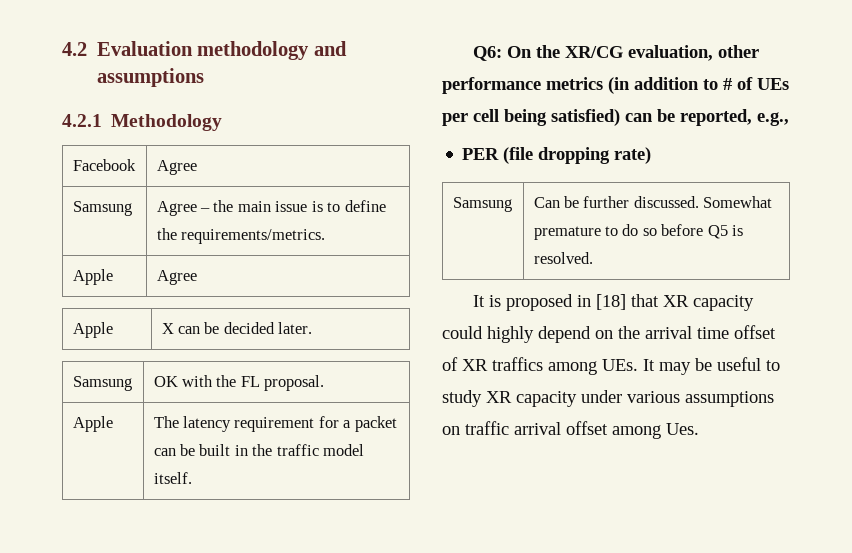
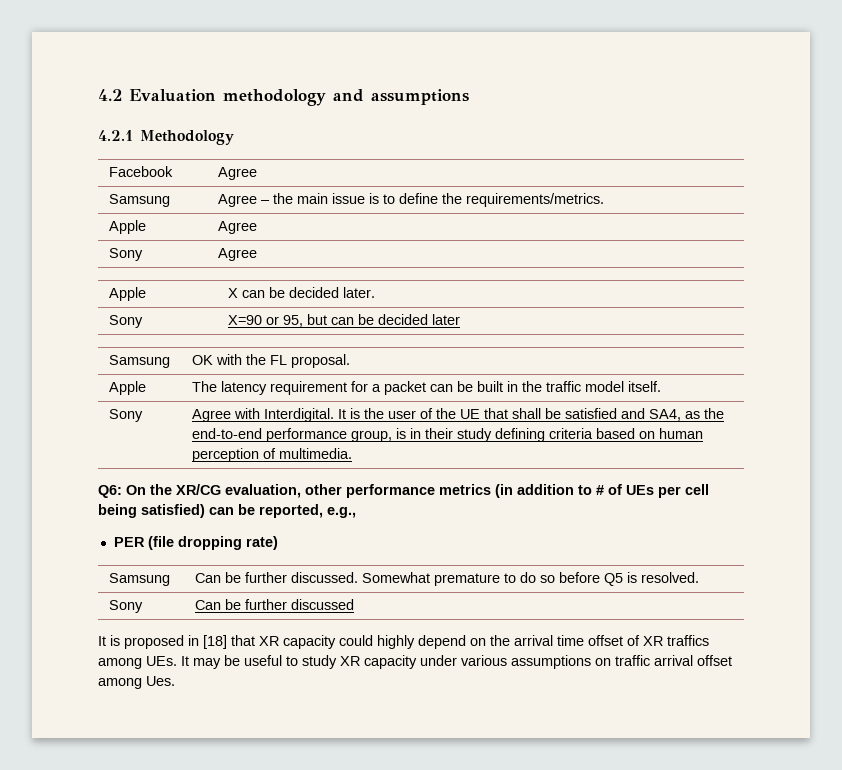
  Apple | Agree
+ Sony | Agree
+ Sony | X=90 or 95, but can be decided later
+ Sony | Agree with Interdigital. It is the user of the UE that shall be satisfied and SA4, as the end-to-end performance group, is in their study defining criteria based on human perception of multimedia.
+ Sony | Can be further discussed

